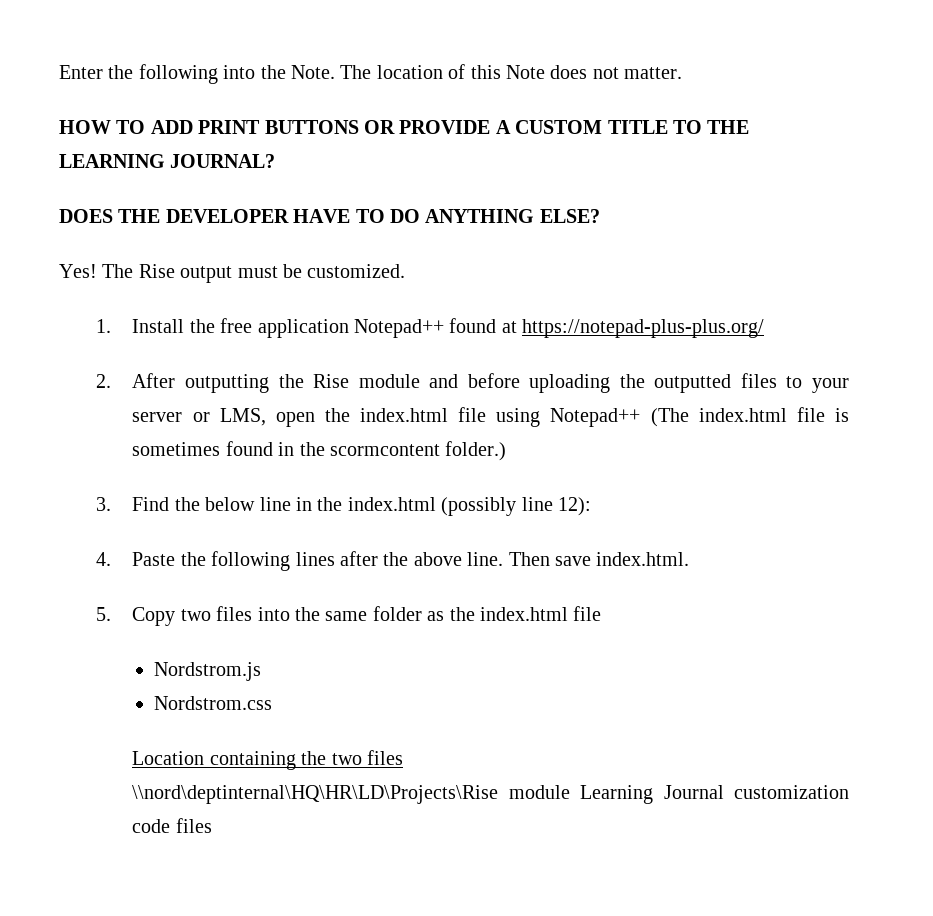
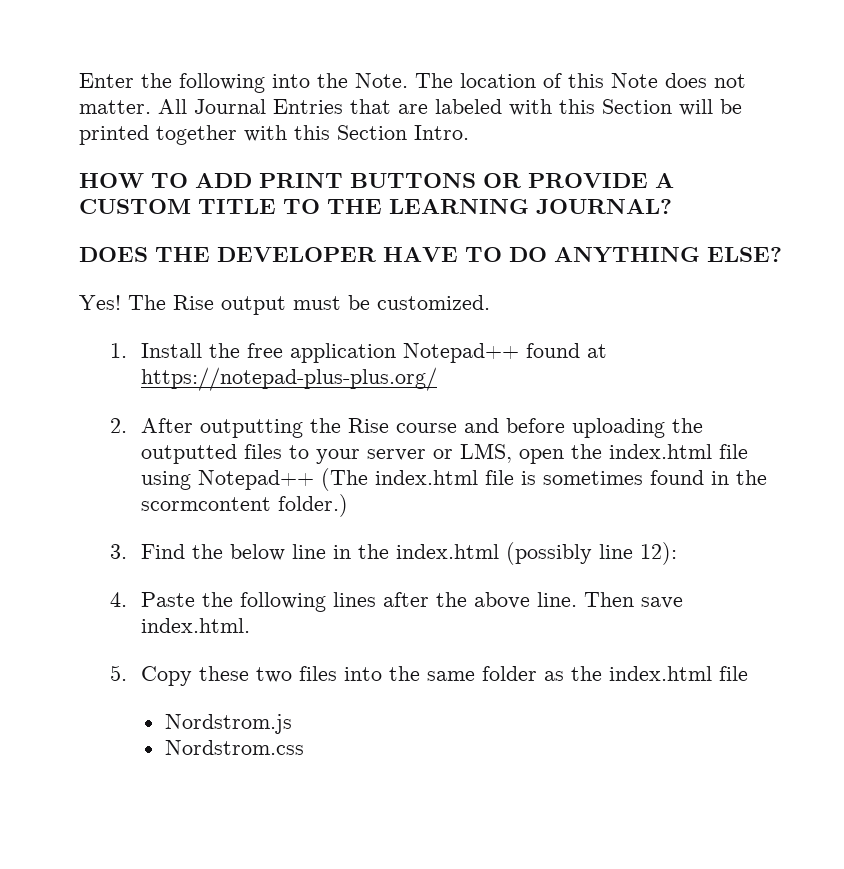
+ All Journal Entries that are labeled with this Section will be printed together with this Section Intro.
- 2. After outputting the Rise module and before uploading the outputted files to your server or LMS, open the index.html file using Notepad++ (The index.html file is sometimes found in the scormcontent folder.)
+ 2. After outputting the Rise course and before uploading the outputted files to your server or LMS, open the index.html file using Notepad++ (The index.html file is sometimes found in the scormcontent folder.)
- 5. Copy two files into the same folder as the index.html file
+ 5. Copy these two files into the same folder as the index.html file
- Location containing the two files
- \\nord\deptinternal\HQ\HR\LD\Projects\Rise module Learning Journal customization code files

